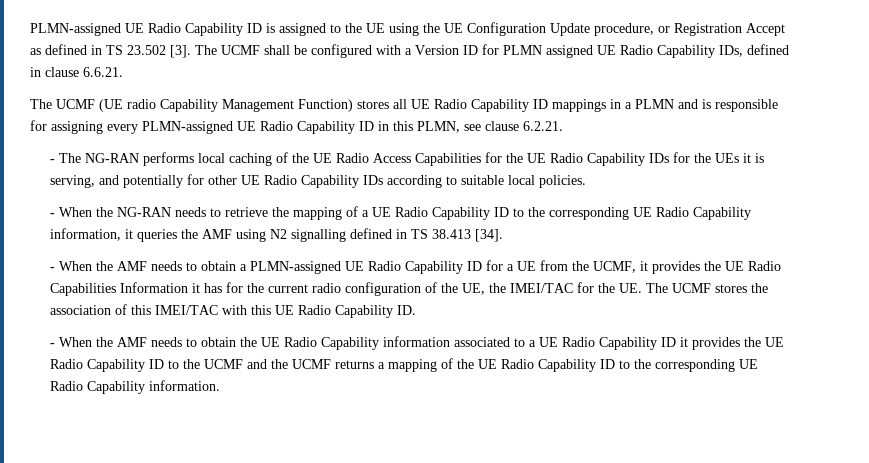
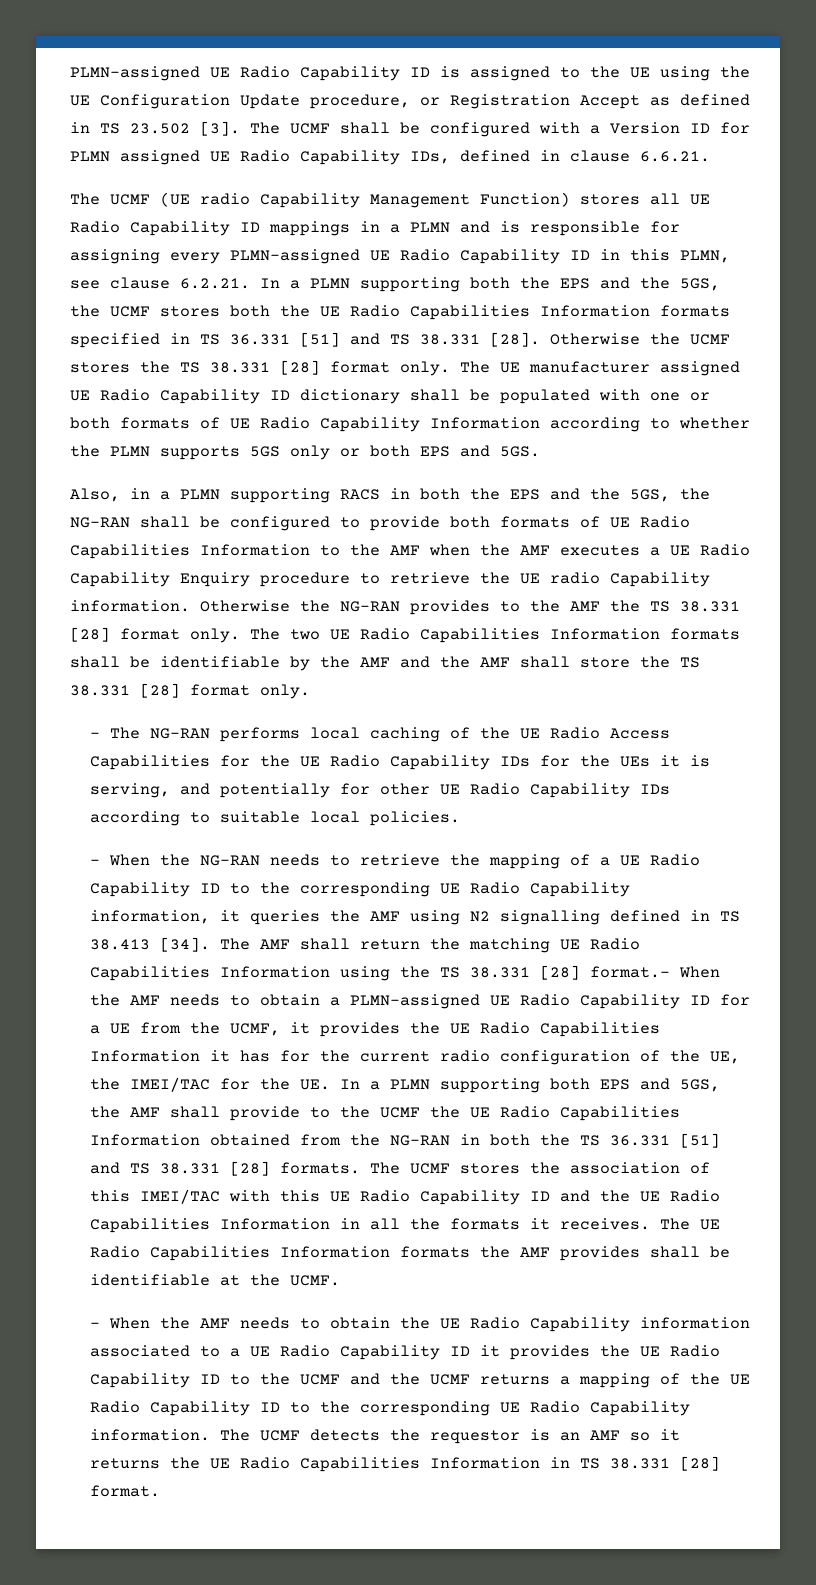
- The UCMF (UE radio Capability Management Function) stores all UE Radio Capability ID mappings in a PLMN and is responsible for assigning every PLMN-assigned UE Radio Capability ID in this PLMN, see clause 6.2.21.
+ The UCMF (UE radio Capability Management Function) stores all UE Radio Capability ID mappings in a PLMN and is responsible for assigning every PLMN-assigned UE Radio Capability ID in this PLMN, see clause 6.2.21. In a PLMN supporting both the EPS and the 5GS, the UCMF stores both the UE Radio Capabilities Information formats specified in TS 36.331 [51] and TS 38.331 [28]. Otherwise the UCMF stores the TS 38.331 [28] format only. The UE manufacturer assigned UE Radio Capability ID dictionary shall be populated with one or both formats of UE Radio Capability Information according to whether the PLMN supports 5GS only or both EPS and 5GS.
+ Also, in a PLMN supporting RACS in both the EPS and the 5GS, the NG-RAN shall be configured to provide both formats of UE Radio Capabilities Information to the AMF when the AMF executes a UE Radio Capability Enquiry procedure to retrieve the UE radio Capability information. Otherwise the NG-RAN provides to the AMF the TS 38.331 [28] format only. The two UE Radio Capabilities Information formats shall be identifiable by the AMF and the AMF shall store the TS 38.331 [28] format only.
- - When the NG-RAN needs to retrieve the mapping of a UE Radio Capability ID to the corresponding UE Radio Capability information, it queries the AMF using N2 signalling defined in TS 38.413 [34].
- - When the AMF needs to obtain a PLMN-assigned UE Radio Capability ID for a UE from the UCMF, it provides the UE Radio Capabilities Information it has for the current radio configuration of the UE, the IMEI/TAC for the UE. The UCMF stores the association of this IMEI/TAC with this UE Radio Capability ID.
+ - When the NG-RAN needs to retrieve the mapping of a UE Radio Capability ID to the corresponding UE Radio Capability information, it queries the AMF using N2 signalling defined in TS 38.413 [34]. The AMF shall return the matching UE Radio Capabilities Information using the TS 38.331 [28] format.- When the AMF needs to obtain a PLMN-assigned UE Radio Capability ID for a UE from the UCMF, it provides the UE Radio Capabilities Information it has for the current radio configuration of the UE, the IMEI/TAC for the UE. In a PLMN supporting both EPS and 5GS, the AMF shall provide to the UCMF the UE Radio Capabilities Information obtained from the NG-RAN in both the TS 36.331 [51] and TS 38.331 [28] formats. The UCMF stores the association of this IMEI/TAC with this UE Radio Capability ID and the UE Radio Capabilities Information in all the formats it receives. The UE Radio Capabilities Information formats the AMF provides shall be identifiable at the UCMF.
+ The UCMF detects the requestor is an AMF so it returns the UE Radio Capabilities Information in TS 38.331 [28] format.

